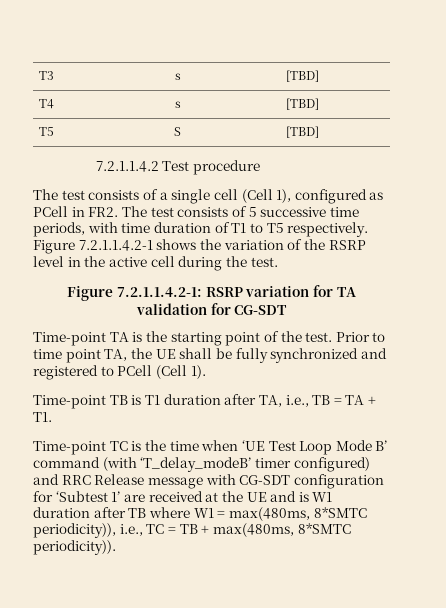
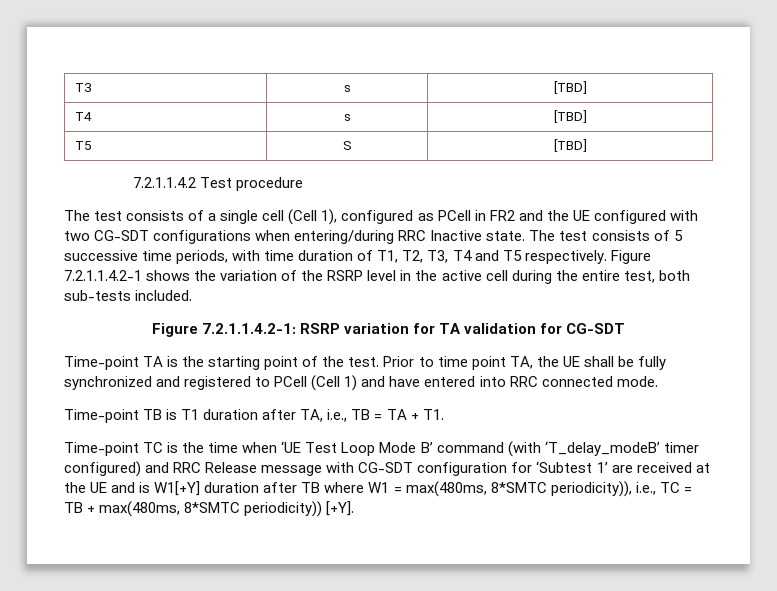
- The test consists of a single cell (Cell 1), configured as PCell in FR2. The test consists of 5 successive time periods, with time duration of T1 to T5 respectively.
+ The test consists of a single cell (Cell 1), configured as PCell in FR2 and the UE configured with two CG-SDT configurations when entering/during RRC Inactive state. The test consists of 5 successive time periods, with time duration of T1, T2, T3, T4 and T5 respectively.
- Figure 7.2.1.1.4.2-1 shows the variation of the RSRP level in the active cell during the test.
+ Figure 7.2.1.1.4.2-1 shows the variation of the RSRP level in the active cell during the entire test, both sub-tests included.
- Prior to time point TA, the UE shall be fully synchronized and registered to PCell (Cell 1).
+ Prior to time point TA, the UE shall be fully synchronized and registered to PCell (Cell 1) and have entered into RRC connected mode.
- Time-point TC is the time when ‘UE Test Loop Mode B’ command (with ‘T_delay_modeB’ timer configured) and RRC Release message with CG-SDT configuration for ‘Subtest 1’ are received at the UE and is W1 duration after TB where W1 = max(480ms, 8*SMTC periodicity)), i.e., TC = TB + max(480ms, 8*SMTC periodicity)).
+ Time-point TC is the time when ‘UE Test Loop Mode B’ command (with ‘T_delay_modeB’ timer configured) and RRC Release message with CG-SDT configuration for ‘Subtest 1’ are received at the UE and is W1[+Y] duration after TB where W1 = max(480ms, 8*SMTC periodicity)), i.e., TC = TB + max(480ms, 8*SMTC periodicity)) [+Y].

